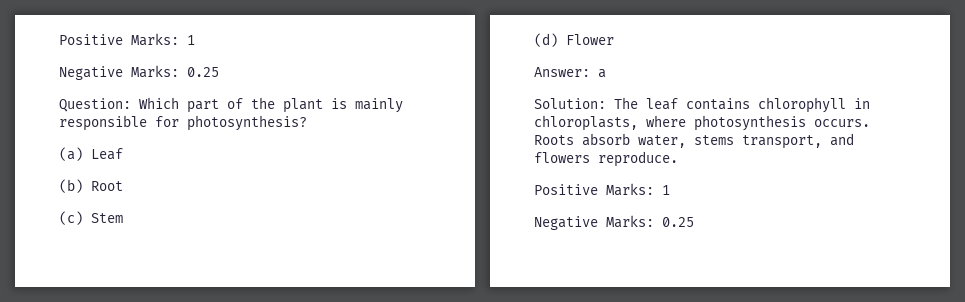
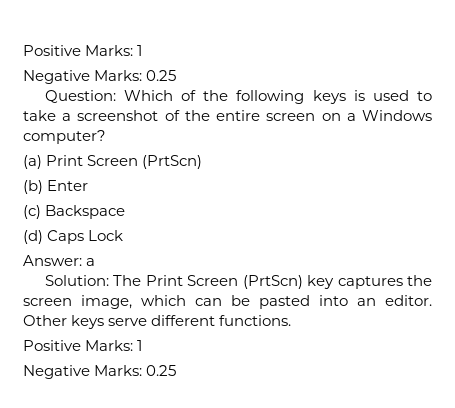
- Question: Which part of the plant is mainly responsible for photosynthesis?
- (a) Leaf
+ Question: Which of the following keys is used to take a screenshot of the entire screen on a Windows computer?
+ (a) Print Screen (PrtScn)
- (b) Root
+ (b) Enter
- (c) Stem
+ (c) Backspace
- (d) Flower
+ (d) Caps Lock
- Solution: The leaf contains chlorophyll in chloroplasts, where photosynthesis occurs. Roots absorb water, stems transport, and flowers reproduce.
+ Solution: The Print Screen (PrtScn) key captures the screen image, which can be pasted into an editor. Other keys serve different functions.

